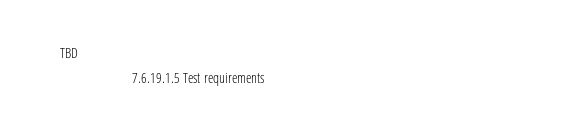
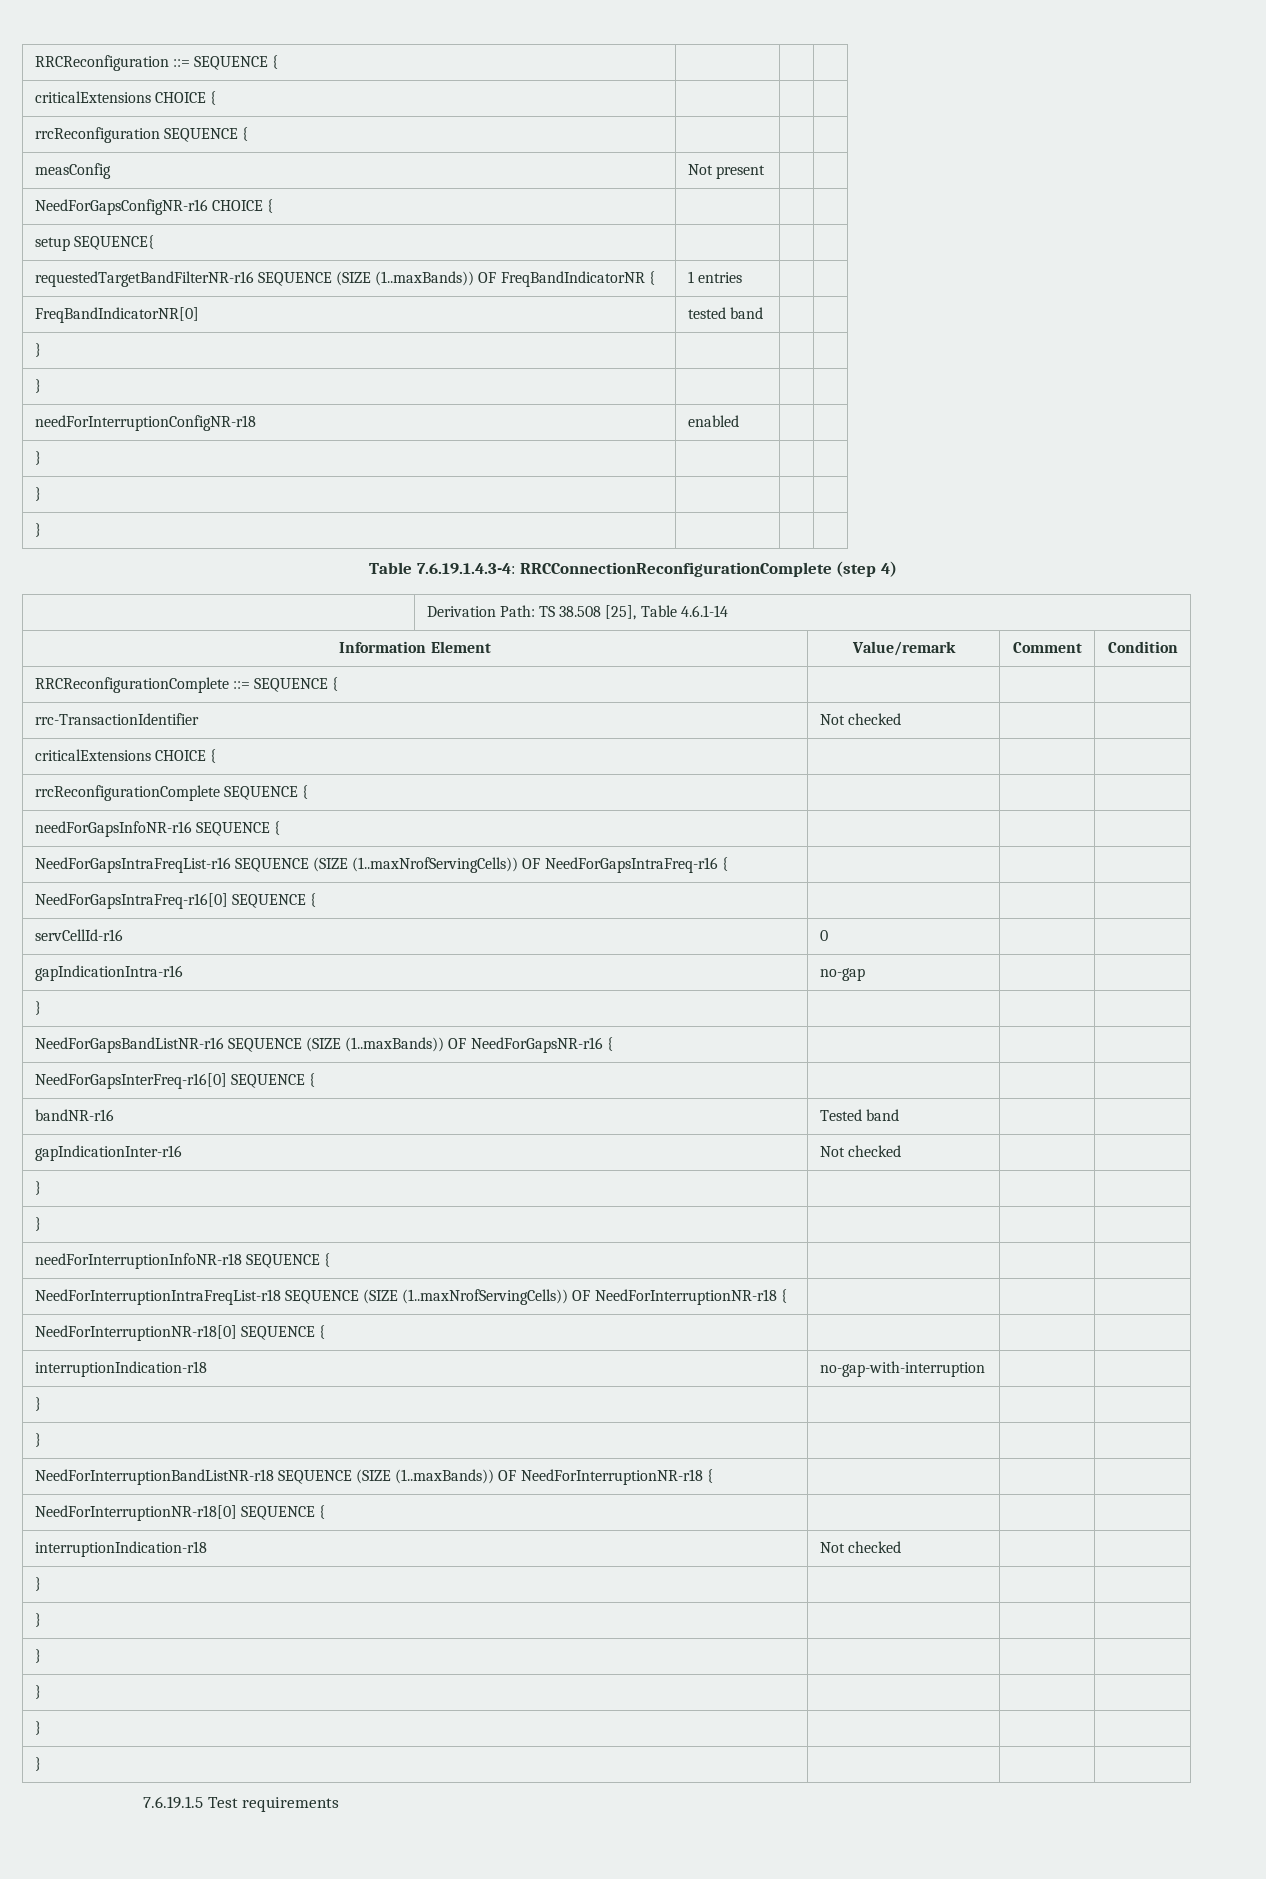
- TBD
+ RRCReconfiguration ::= SEQUENCE { | | |
+ criticalExtensions CHOICE { | | |
+ rrcReconfiguration SEQUENCE { | | |
+ measConfig | Not present | |
+ NeedForGapsConfigNR-r16 CHOICE { | | |
+ setup SEQUENCE{ | | |
+ requestedTargetBandFilterNR-r16 SEQUENCE (SIZE (1..maxBands)) OF FreqBandIndicatorNR { | 1 entries | |
+ FreqBandIndicatorNR[0] | tested band | |
+ } | | |
+ } | | |
+ needForInterruptionConfigNR-r18 | enabled | |
+ } | | |
+ } | | |
+ } | | |
+ Table 7.6.19.1.4.3-4: RRCConnectionReconfigurationComplete (step 4)
+ | Derivation Path: TS 38.508 [25], Table 4.6.1-14
+ Information Element | Value/remark | Comment | Condition
+ RRCReconfigurationComplete ::= SEQUENCE { | | |
+ rrc-TransactionIdentifier | Not checked | |
+ criticalExtensions CHOICE { | | |
+ rrcReconfigurationComplete SEQUENCE { | | |
+ needForGapsInfoNR-r16 SEQUENCE { | | |
+ NeedForGapsIntraFreqList-r16 SEQUENCE (SIZE (1..maxNrofServingCells)) OF NeedForGapsIntraFreq-r16 { | | |
+ NeedForGapsIntraFreq-r16[0] SEQUENCE { | | |
+ servCellId-r16 | 0 | |
+ gapIndicationIntra-r16 | no-gap | |
+ } | | |
+ NeedForGapsBandListNR-r16 SEQUENCE (SIZE (1..maxBands)) OF NeedForGapsNR-r16 { | | |
+ NeedForGapsInterFreq-r16[0] SEQUENCE { | | |
+ bandNR-r16 | Tested band | |
+ gapIndicationInter-r16 | Not checked | |
+ } | | |
+ } | | |
+ needForInterruptionInfoNR-r18 SEQUENCE { | | |
+ NeedForInterruptionIntraFreqList-r18 SEQUENCE (SIZE (1..maxNrofServingCells)) OF NeedForInterruptionNR-r18 { | | |
+ NeedForInterruptionNR-r18[0] SEQUENCE { | | |
+ interruptionIndication-r18 | no-gap-with-interruption | |
+ } | | |
+ } | | |
+ NeedForInterruptionBandListNR-r18 SEQUENCE (SIZE (1..maxBands)) OF NeedForInterruptionNR-r18 { | | |
+ NeedForInterruptionNR-r18[0] SEQUENCE { | | |
+ interruptionIndication-r18 | Not checked | |
+ } | | |
+ } | | |
+ } | | |
+ } | | |
+ } | | |
+ } | | |

